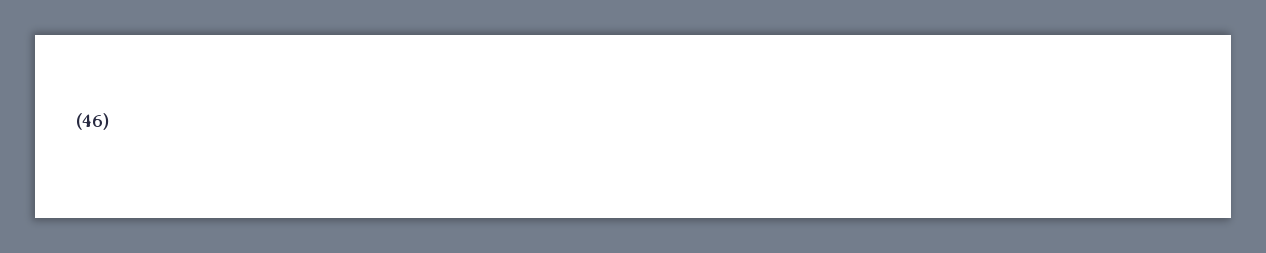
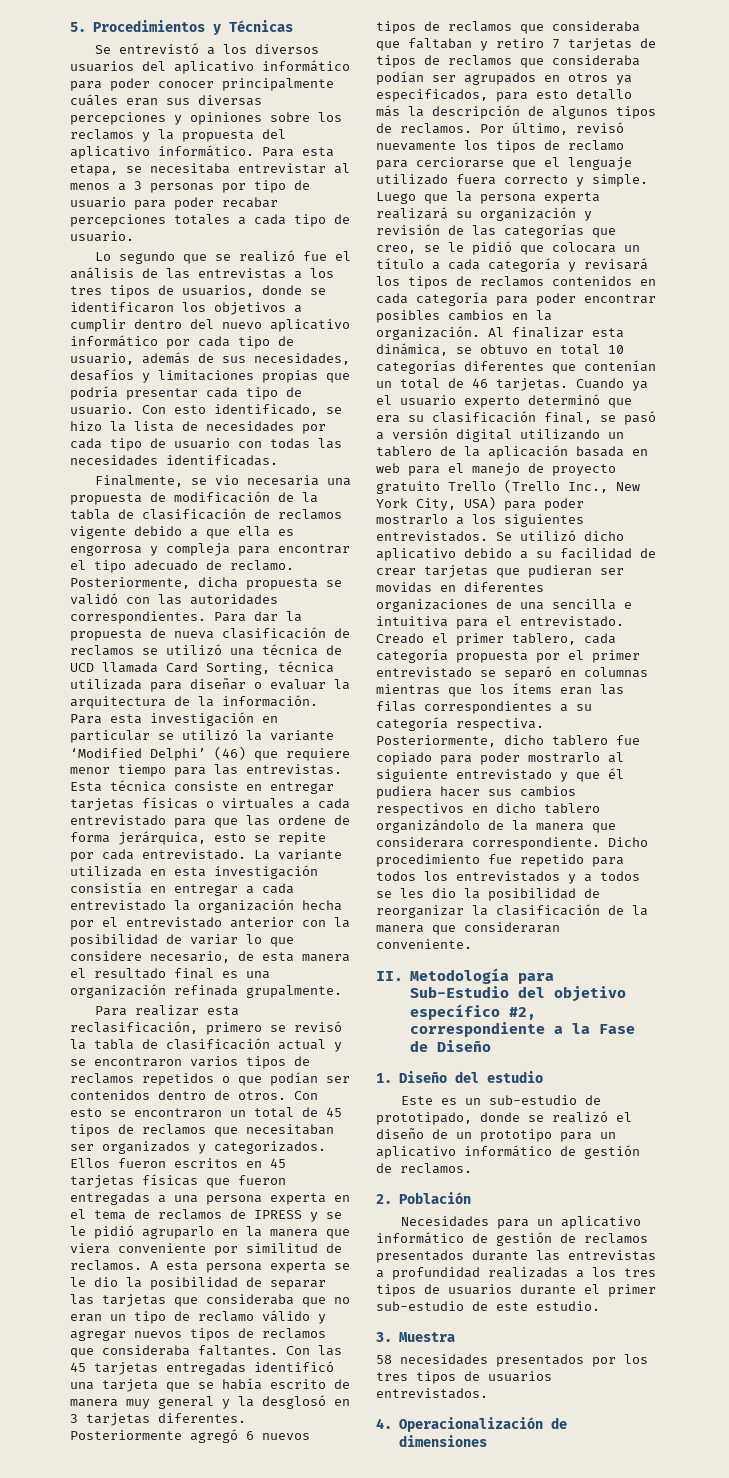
- (46)
+ 5. Procedimientos y Técnicas
+ Se entrevistó a los diversos usuarios del aplicativo informático para poder conocer principalmente cuáles eran sus diversas percepciones y opiniones sobre los reclamos y la propuesta del aplicativo informático. Para esta etapa, se necesitaba entrevistar al menos a 3 personas por tipo de usuario para poder recabar percepciones totales a cada tipo de usuario.
+ Lo segundo que se realizó fue el análisis de las entrevistas a los tres tipos de usuarios, donde se identificaron los objetivos a cumplir dentro del nuevo aplicativo informático por cada tipo de usuario, además de sus necesidades, desafíos y limitaciones propias que podría presentar cada tipo de usuario. Con esto identificado, se hizo la lista de necesidades por cada tipo de usuario con todas las necesidades identificadas.
+ Finalmente, se vio necesaria una propuesta de modificación de la tabla de clasificación de reclamos vigente debido a que ella es engorrosa y compleja para encontrar el tipo adecuado de reclamo. Posteriormente, dicha propuesta se validó con las autoridades correspondientes. Para dar la propuesta de nueva clasificación de reclamos se utilizó una técnica de UCD llamada Card Sorting, técnica utilizada para diseñar o evaluar la arquitectura de la información. Para esta investigación en particular se utilizó la variante ‘Modified Delphi’ (46) que requiere menor tiempo para las entrevistas. Esta técnica consiste en entregar tarjetas físicas o virtuales a cada entrevistado para que las ordene de forma jerárquica, esto se repite por cada entrevistado. La variante utilizada en esta investigación consistía en entregar a cada entrevistado la organización hecha por el entrevistado anterior con la posibilidad de variar lo que considere necesario, de esta manera el resultado final es una organización refinada grupalmente.
+ Para realizar esta reclasificación, primero se revisó la tabla de clasificación actual y se encontraron varios tipos de reclamos repetidos o que podían ser contenidos dentro de otros. Con esto se encontraron un total de 45 tipos de reclamos que necesitaban ser organizados y categorizados. Ellos fueron escritos en 45 tarjetas físicas que fueron entregadas a una persona experta en el tema de reclamos de IPRESS y se le pidió agruparlo en la manera que viera conveniente por similitud de reclamos. A esta persona experta se le dio la posibilidad de separar las tarjetas que consideraba que no eran un tipo de reclamo válido y agregar nuevos tipos de reclamos que consideraba faltantes. Con las 45 tarjetas entregadas identificó una tarjeta que se había escrito de manera muy general y la desglosó en 3 tarjetas diferentes. Posteriormente agregó 6 nuevos tipos de reclamos que consideraba que faltaban y retiro 7 tarjetas de tipos de reclamos que consideraba podían ser agrupados en otros ya especificados, para esto detallo más la descripción de algunos tipos de reclamos. Por último, revisó nuevamente los tipos de reclamo para cerciorarse que el lenguaje utilizado fuera correcto y simple. Luego que la persona experta realizará su organización y revisión de las categorías que creo, se le pidió que colocara un título a cada categoría y revisará los tipos de reclamos contenidos en cada categoría para poder encontrar posibles cambios en la organización. Al finalizar esta dinámica, se obtuvo en total 10 categorías diferentes que contenían un total de 46 tarjetas. Cuando ya el usuario experto determinó que era su clasificación final, se pasó a versión digital utilizando un tablero de la aplicación basada en web para el manejo de proyecto gratuito Trello (Trello Inc., New York City, USA) para poder mostrarlo a los siguientes entrevistados. Se utilizó dicho aplicativo debido a su facilidad de crear tarjetas que pudieran ser movidas en diferentes organizaciones de una sencilla e intuitiva para el entrevistado. Creado el primer tablero, cada categoría propuesta por el primer entrevistado se separó en columnas mientras que los ítems eran las filas correspondientes a su categoría respectiva. Posteriormente, dicho tablero fue copiado para poder mostrarlo al siguiente entrevistado y que él pudiera hacer sus cambios respectivos en dicho tablero organizándolo de la manera que considerara correspondiente. Dicho procedimiento fue repetido para todos los entrevistados y a todos se les dio la posibilidad de reorganizar la clasificación de la manera que consideraran conveniente.
+ II. Metodología para Sub-Estudio del objetivo específico #2, correspondiente a la Fase de Diseño
+ 1. Diseño del estudio
+ Este es un sub-estudio de prototipado, donde se realizó el diseño de un prototipo para un aplicativo informático de gestión de reclamos.
+ 2. Población
+ Necesidades para un aplicativo informático de gestión de reclamos presentados durante las entrevistas a profundidad realizadas a los tres tipos de usuarios durante el primer sub-estudio de este estudio.
+ 3. Muestra
+ 58 necesidades presentados por los tres tipos de usuarios entrevistados.
+ 4. Operacionalización de dimensiones

